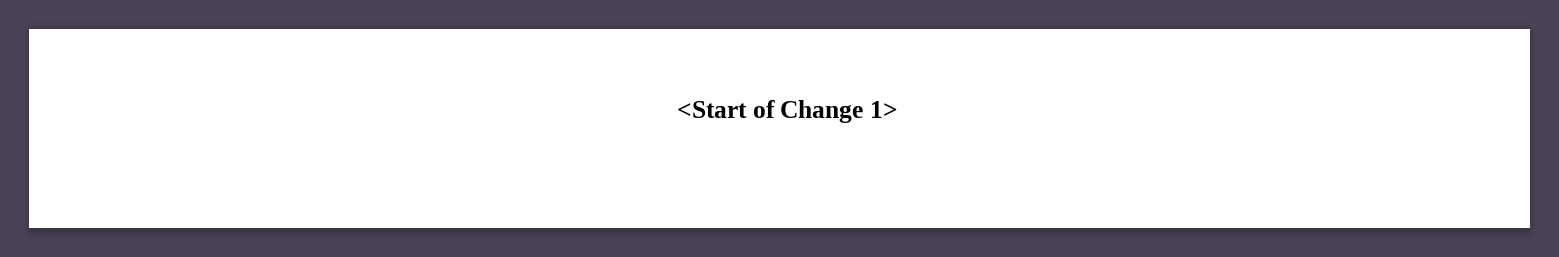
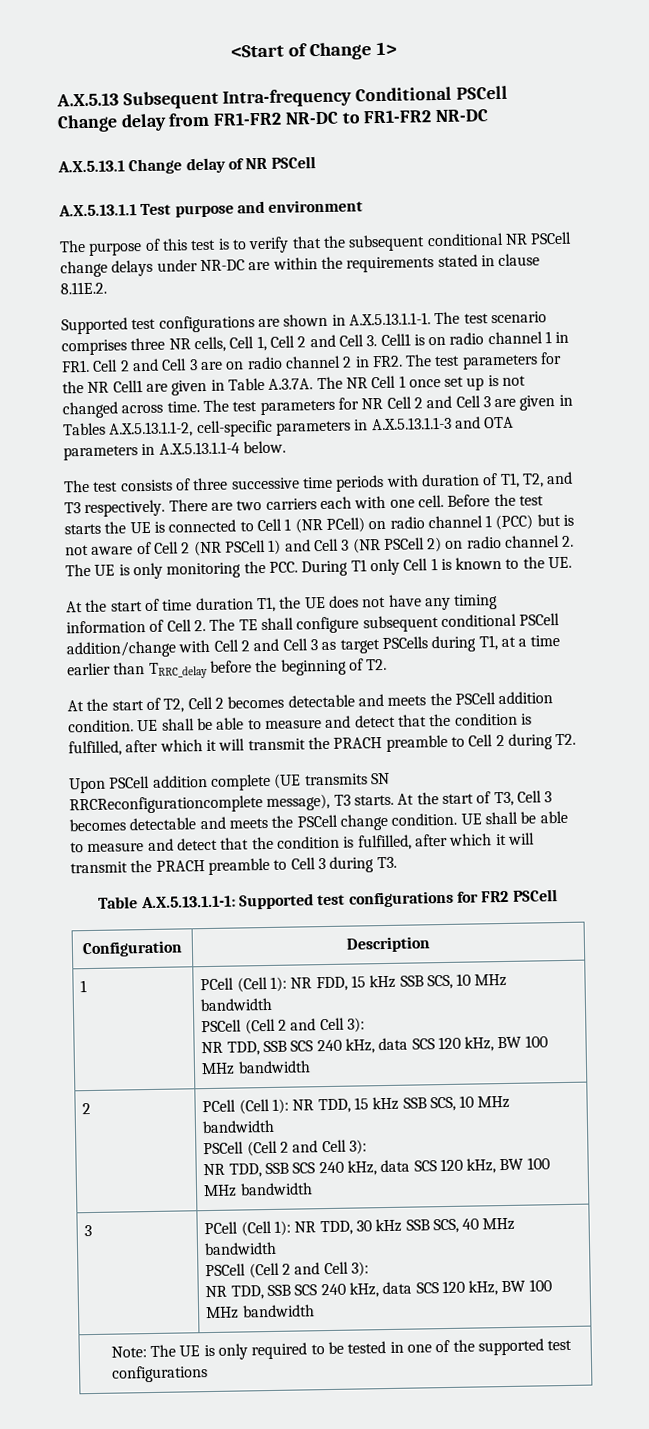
+ A.X.5.13 Subsequent Intra-frequency Conditional PSCell Change delay from FR1-FR2 NR-DC to FR1-FR2 NR-DC
+ A.X.5.13.1 Change delay of NR PSCell
+ A.X.5.13.1.1 Test purpose and environment
+ The purpose of this test is to verify that the subsequent conditional NR PSCell change delays under NR-DC are within the requirements stated in clause 8.11E.2.
+ Supported test configurations are shown in A.X.5.13.1.1-1. The test scenario comprises three NR cells, Cell 1, Cell 2 and Cell 3. Cell1 is on radio channel 1 in FR1. Cell 2 and Cell 3 are on radio channel 2 in FR2. The test parameters for the NR Cell1 are given in Table A.3.7A. The NR Cell 1 once set up is not changed across time. The test parameters for NR Cell 2 and Cell 3 are given in Tables A.X.5.13.1.1-2, cell-specific parameters in A.X.5.13.1.1-3 and OTA parameters in A.X.5.13.1.1-4 below.
+ The test consists of three successive time periods with duration of T1, T2, and T3 respectively. There are two carriers each with one cell. Before the test starts the UE is connected to Cell 1 (NR PCell) on radio channel 1 (PCC) but is not aware of Cell 2 (NR PSCell 1) and Cell 3 (NR PSCell 2) on radio channel 2. The UE is only monitoring the PCC. During T1 only Cell 1 is known to the UE.
+ At the start of time duration T1, the UE does not have any timing information of Cell 2. The TE shall configure subsequent conditional PSCell addition/change with Cell 2 and Cell 3 as target PSCells during T1, at a time earlier than TRRC_delay before the beginning of T2.
+ At the start of T2, Cell 2 becomes detectable and meets the PSCell addition condition. UE shall be able to measure and detect that the condition is fulfilled, after which it will transmit the PRACH preamble to Cell 2 during T2.
+ Upon PSCell addition complete (UE transmits SN RRCReconfigurationcomplete message), T3 starts. At the start of T3, Cell 3 becomes detectable and meets the PSCell change condition. UE shall be able to measure and detect that the condition is fulfilled, after which it will transmit the PRACH preamble to Cell 3 during T3.
+ Table A.X.5.13.1.1-1: Supported test configurations for FR2 PSCell
+ Configuration | Description
+ 1 | PCell (Cell 1): NR FDD, 15 kHz SSB SCS, 10 MHz bandwidth
+ PSCell (Cell 2 and Cell 3):
+ NR TDD, SSB SCS 240 kHz, data SCS 120 kHz, BW 100 MHz bandwidth
+ 2 | PCell (Cell 1): NR TDD, 15 kHz SSB SCS, 10 MHz bandwidth
+ PSCell (Cell 2 and Cell 3):
+ NR TDD, SSB SCS 240 kHz, data SCS 120 kHz, BW 100 MHz bandwidth
+ 3 | PCell (Cell 1): NR TDD, 30 kHz SSB SCS, 40 MHz bandwidth
+ PSCell (Cell 2 and Cell 3):
+ NR TDD, SSB SCS 240 kHz, data SCS 120 kHz, BW 100 MHz bandwidth
+ Note: The UE is only required to be tested in one of the supported test configurations

